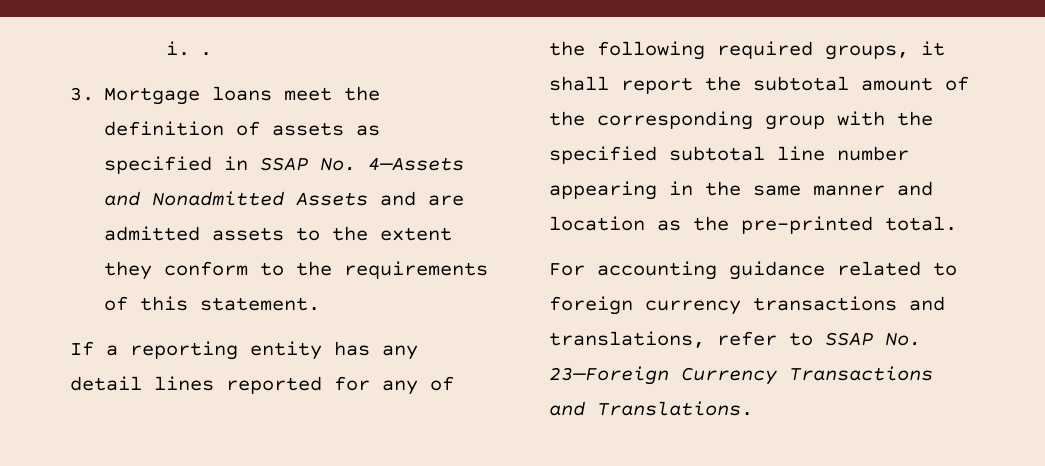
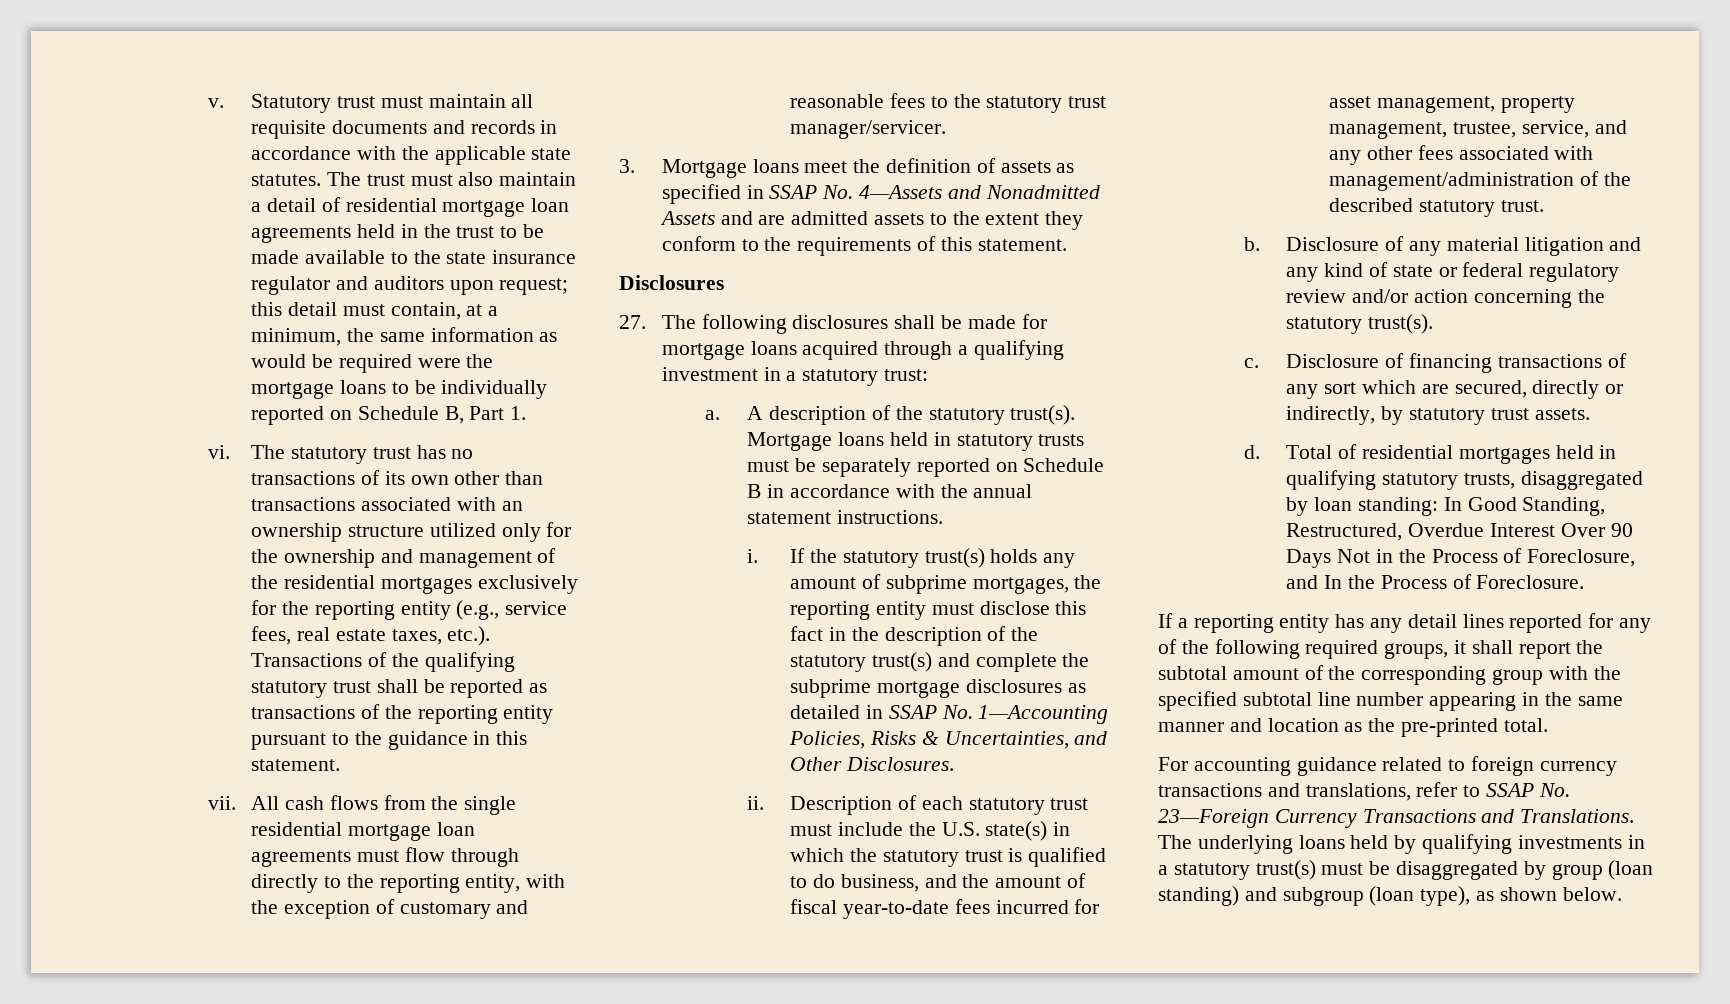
- i. .
+ v. Statutory trust must maintain all requisite documents and records in accordance with the applicable state statutes. The trust must also maintain a detail of residential mortgage loan agreements held in the trust to be made available to the state insurance regulator and auditors upon request; this detail must contain, at a minimum, the same information as would be required were the mortgage loans to be individually reported on Schedule B, Part 1.
+ vi. The statutory trust has no transactions of its own other than transactions associated with an ownership structure utilized only for the ownership and management of the residential mortgages exclusively for the reporting entity (e.g., service fees, real estate taxes, etc.). Transactions of the qualifying statutory trust shall be reported as transactions of the reporting entity pursuant to the guidance in this statement.
+ vii. All cash flows from the single residential mortgage loan agreements must flow through directly to the reporting entity, with the exception of customary and reasonable fees to the statutory trust manager/servicer.
+ Disclosures
+ 27. The following disclosures shall be made for mortgage loans acquired through a qualifying investment in a statutory trust:
+ a. A description of the statutory trust(s). Mortgage loans held in statutory trusts must be separately reported on Schedule B in accordance with the annual statement instructions.
+ i. If the statutory trust(s) holds any amount of subprime mortgages, the reporting entity must disclose this fact in the description of the statutory trust(s) and complete the subprime mortgage disclosures as detailed in SSAP No. 1—Accounting Policies, Risks & Uncertainties, and Other Disclosures.
+ ii. Description of each statutory trust must include the U.S. state(s) in which the statutory trust is qualified to do business, and the amount of fiscal year-to-date fees incurred for asset management, property management, trustee, service, and any other fees associated with management/administration of the described statutory trust.
+ b. Disclosure of any material litigation and any kind of state or federal regulatory review and/or action concerning the statutory trust(s).
+ c. Disclosure of financing transactions of any sort which are secured, directly or indirectly, by statutory trust assets.
+ d. Total of residential mortgages held in qualifying statutory trusts, disaggregated by loan standing: In Good Standing, Restructured, Overdue Interest Over 90 Days Not in the Process of Foreclosure, and In the Process of Foreclosure.
+ The underlying loans held by qualifying investments in a statutory trust(s) must be disaggregated by group (loan standing) and subgroup (loan type), as shown below.

